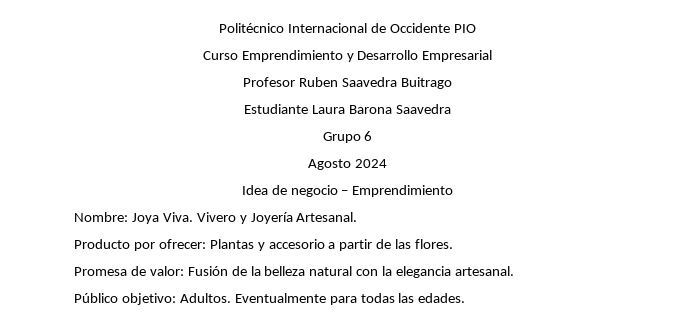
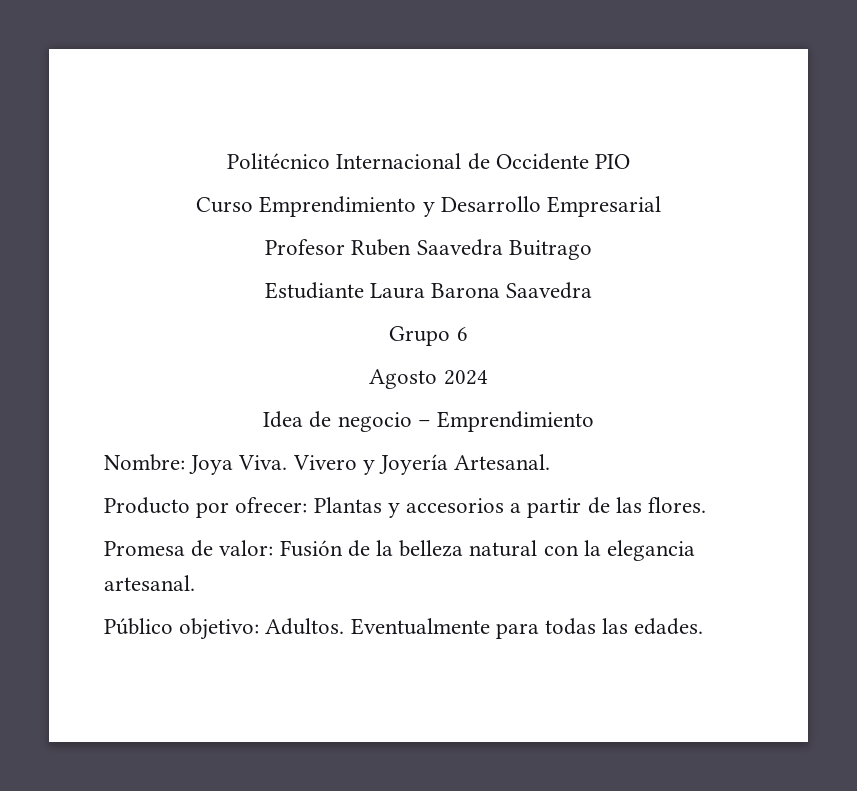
- Producto por ofrecer: Plantas y accesorio a partir de las flores.
+ Producto por ofrecer: Plantas y accesorios a partir de las flores.

